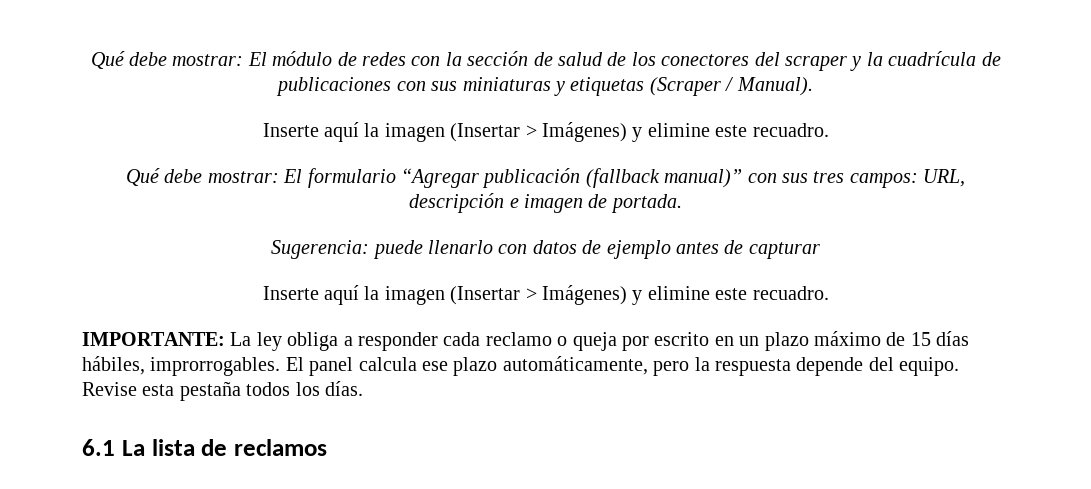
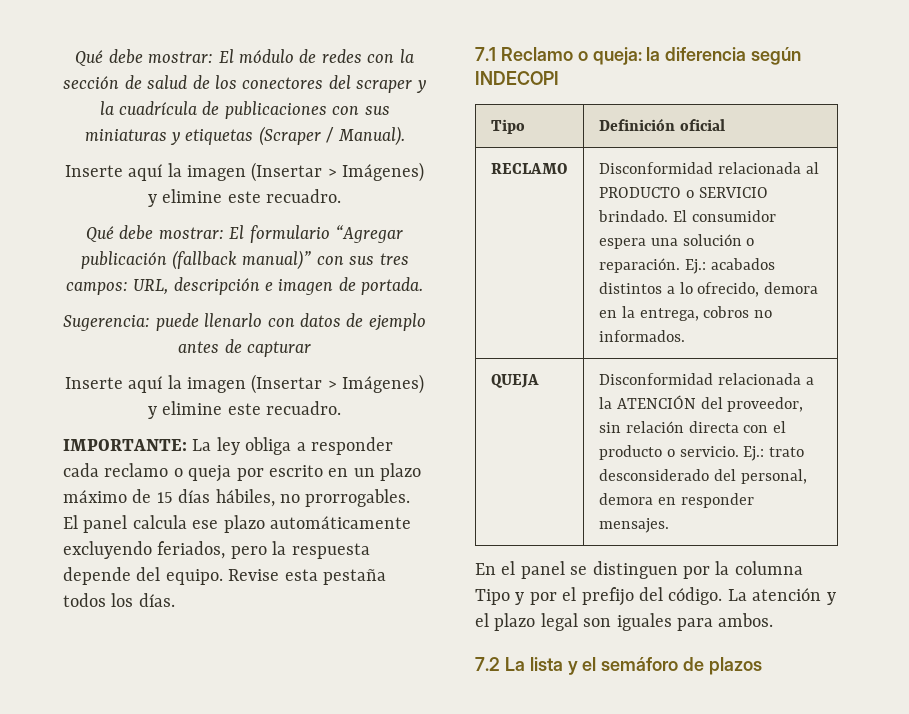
- IMPORTANTE: La ley obliga a responder cada reclamo o queja por escrito en un plazo máximo de 15 días hábiles, improrrogables.
+ IMPORTANTE: La ley obliga a responder cada reclamo o queja por escrito en un plazo máximo de 15 días hábiles, no prorrogables.
- El panel calcula ese plazo automáticamente, pero la respuesta depende del equipo.
+ El panel calcula ese plazo automáticamente excluyendo feriados, pero la respuesta depende del equipo.
- 6.1 La lista de reclamos
+ 7.1 Reclamo o queja: la diferencia según INDECOPI
+ Tipo | Definición oficial
+ RECLAMO | Disconformidad relacionada al PRODUCTO o SERVICIO brindado. El consumidor espera una solución o reparación. Ej.: acabados distintos a lo ofrecido, demora en la entrega, cobros no informados.
+ QUEJA | Disconformidad relacionada a la ATENCIÓN del proveedor, sin relación directa con el producto o servicio. Ej.: trato desconsiderado del personal, demora en responder mensajes.
+ En el panel se distinguen por la columna Tipo y por el prefijo del código. La atención y el plazo legal son iguales para ambos.
+ 7.2 La lista y el semáforo de plazos

